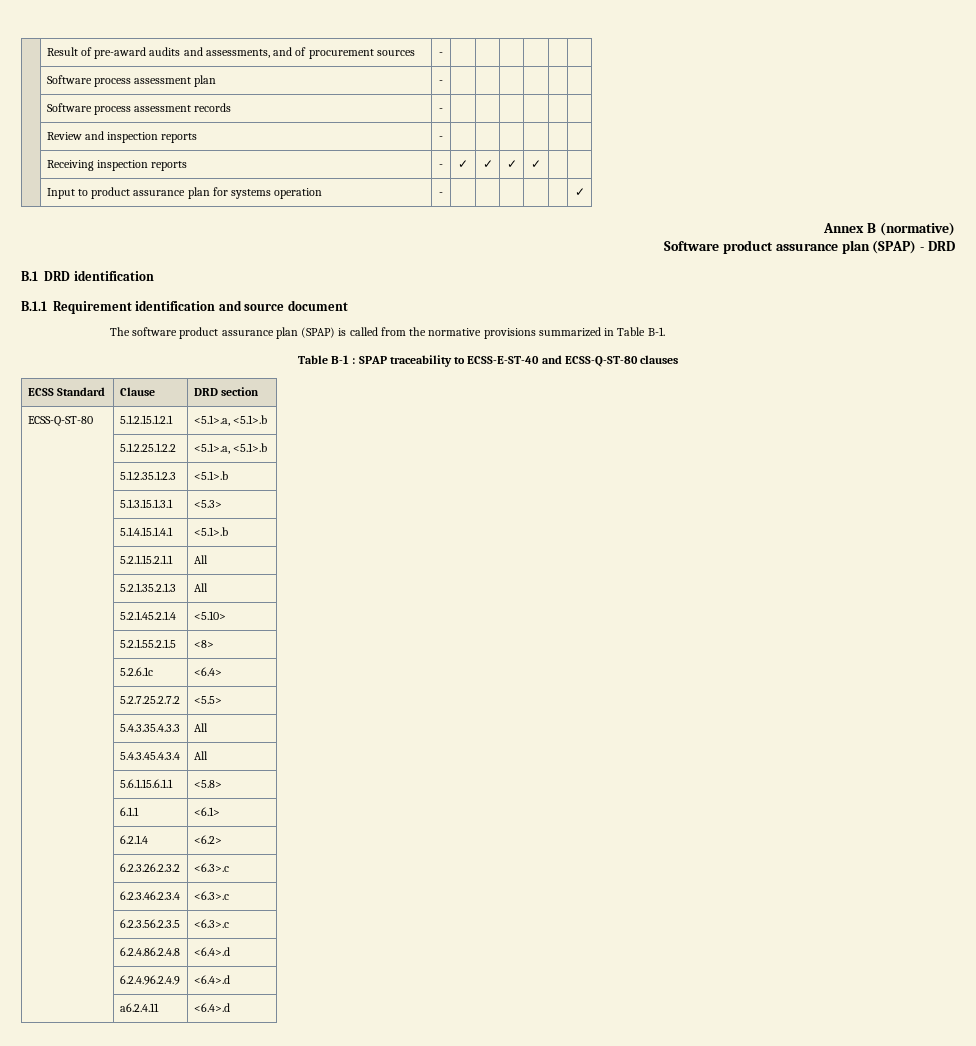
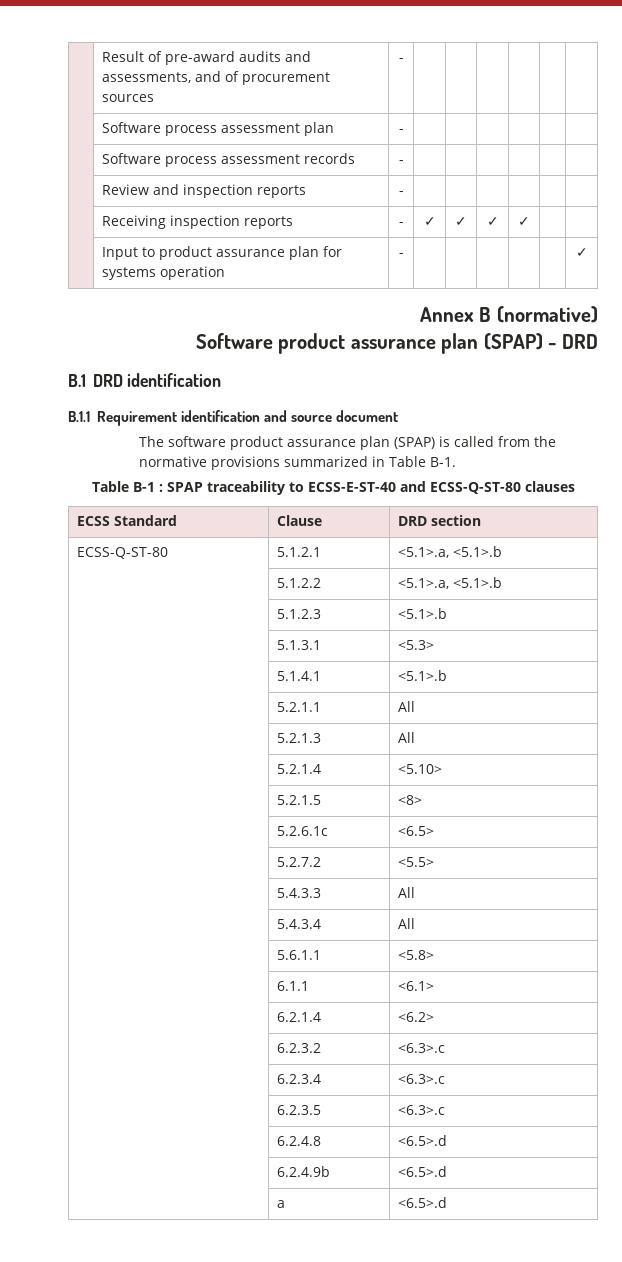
- ECSS-Q-ST-80 | 5.1.2.15.1.2.1 | <5.1>.a, <5.1>.b
- | 5.1.2.25.1.2.2 | <5.1>.a, <5.1>.b
- | 5.1.2.35.1.2.3 | <5.1>.b
- | 5.1.3.15.1.3.1 | <5.3>
+ ECSS-Q-ST-80 | 5.1.2.1 | <5.1>.a, <5.1>.b
+ | 5.1.2.2 | <5.1>.a, <5.1>.b
+ | 5.1.2.3 | <5.1>.b
+ | 5.1.3.1 | <5.3>
- | 5.1.4.15.1.4.1 | <5.1>.b
- | 5.2.1.15.2.1.1 | All
- | 5.2.1.35.2.1.3 | All
- | 5.2.1.45.2.1.4 | <5.10>
+ | 5.1.4.1 | <5.1>.b
+ | 5.2.1.1 | All
+ | 5.2.1.3 | All
+ | 5.2.1.4 | <5.10>
- | 5.2.1.55.2.1.5 | <8>
+ | 5.2.1.5 | <8>
- | 5.2.6.1c | <6.4>
- | 5.2.7.25.2.7.2 | <5.5>
+ | 5.2.6.1c | <6.5>
+ | 5.2.7.2 | <5.5>
- | 5.4.3.35.4.3.3 | All
- | 5.4.3.45.4.3.4 | All
- | 5.6.1.15.6.1.1 | <5.8>
+ | 5.4.3.3 | All
+ | 5.4.3.4 | All
+ | 5.6.1.1 | <5.8>
- | 6.2.3.26.2.3.2 | <6.3>.c
- | 6.2.3.46.2.3.4 | <6.3>.c
- | 6.2.3.56.2.3.5 | <6.3>.c
- | 6.2.4.86.2.4.8 | <6.4>.d
- | 6.2.4.96.2.4.9 | <6.4>.d
- | a6.2.4.11 | <6.4>.d
+ | 6.2.3.2 | <6.3>.c
+ | 6.2.3.4 | <6.3>.c
+ | 6.2.3.5 | <6.3>.c
+ | 6.2.4.8 | <6.5>.d
+ | 6.2.4.9b | <6.5>.d
+ | a | <6.5>.d

